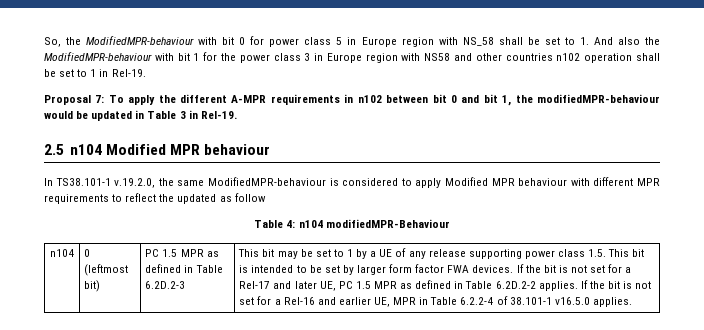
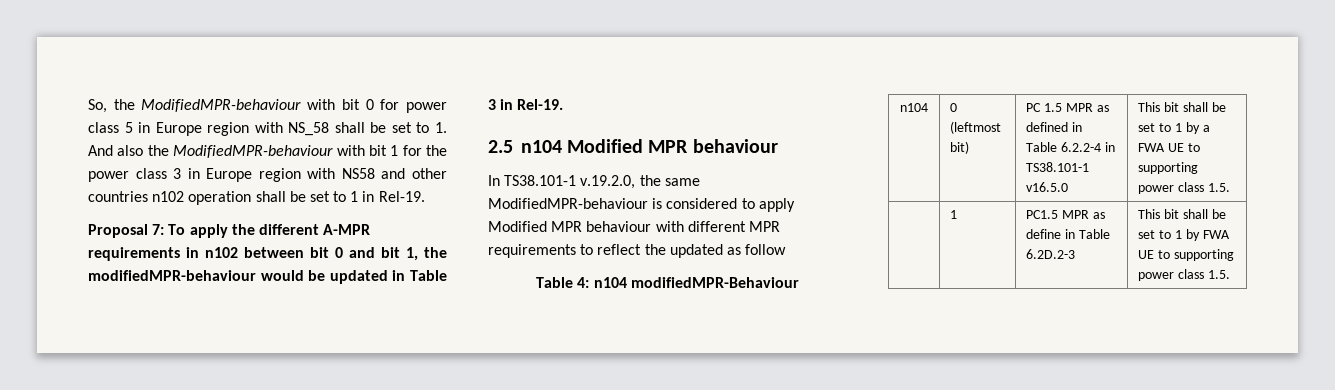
- PC 1.5 MPR as defined in Table 6.2D.2-3 | This bit may be set to 1 by a UE of any release supporting power class 1.5. This bit is intended to be set by larger form factor FWA devices. If the bit is not set for a Rel-17 and later UE, PC 1.5 MPR as defined in Table 6.2D.2-2 applies. If the bit is not set for a Rel-16 and earlier UE, MPR in Table 6.2.2-4 of 38.101-1 v16.5.0 applies.
+ PC 1.5 MPR as defined in Table 6.2.2-4 in TS38.101-1 v16.5.0 | This bit shall be set to 1 by a FWA UE to supporting power class 1.5.
+ | 1 | PC1.5 MPR as define in Table 6.2D.2-3 | This bit shall be set to 1 by FWA UE to supporting power class 1.5.

